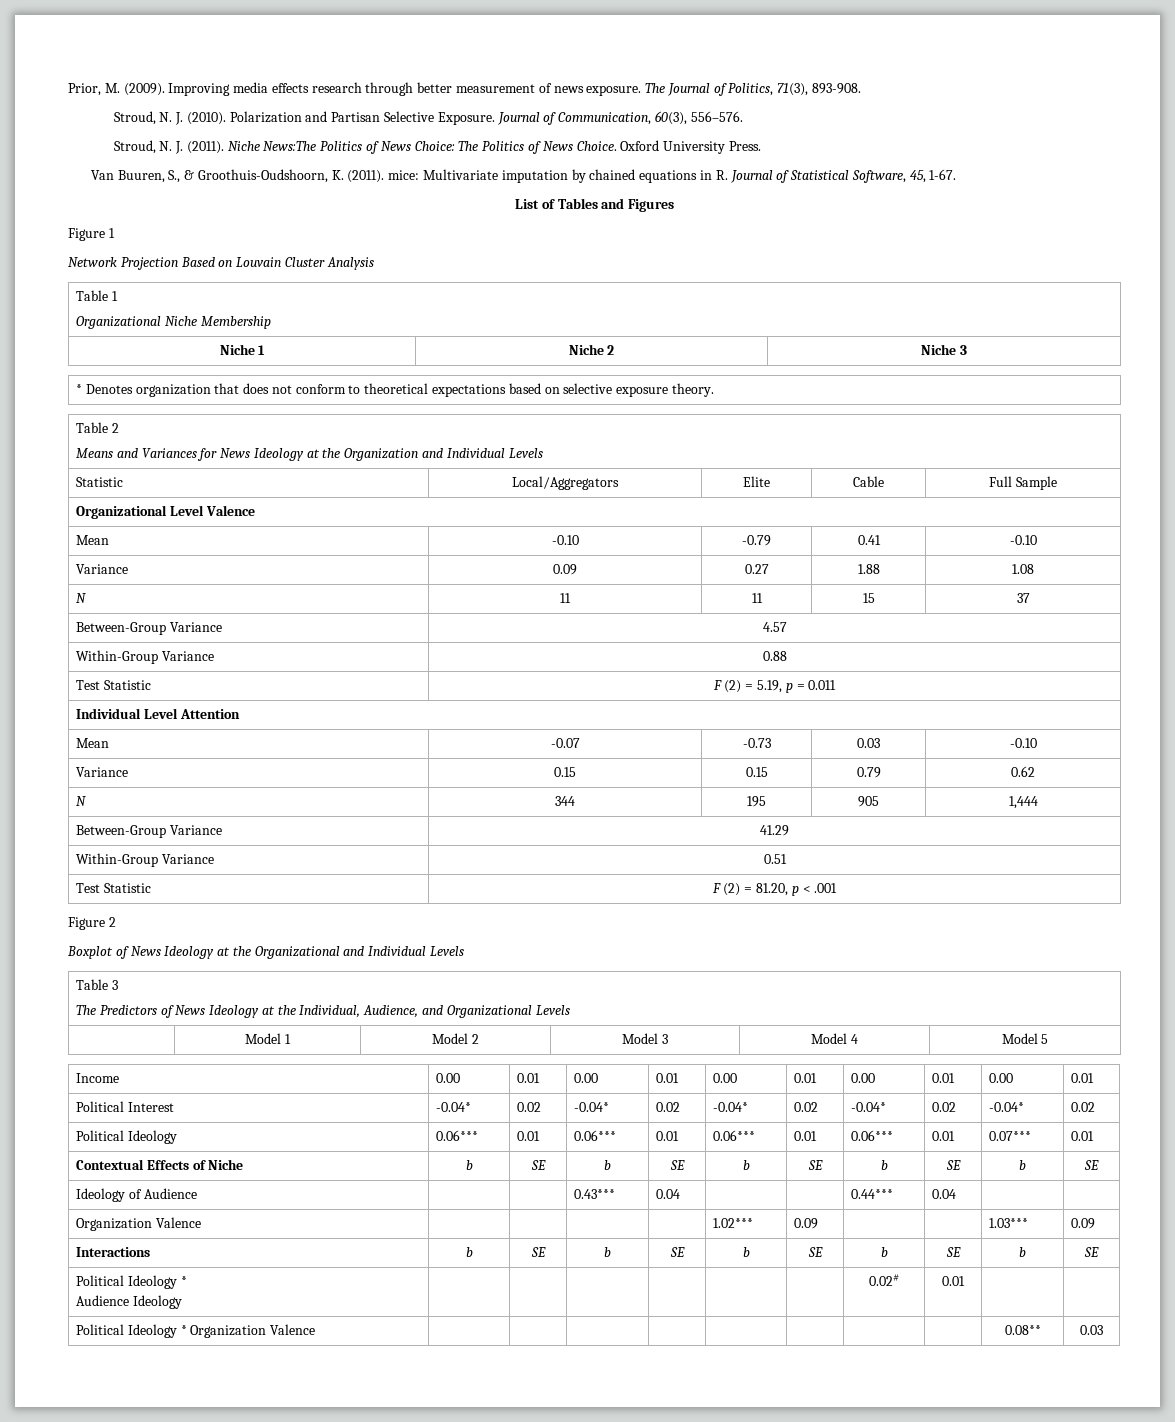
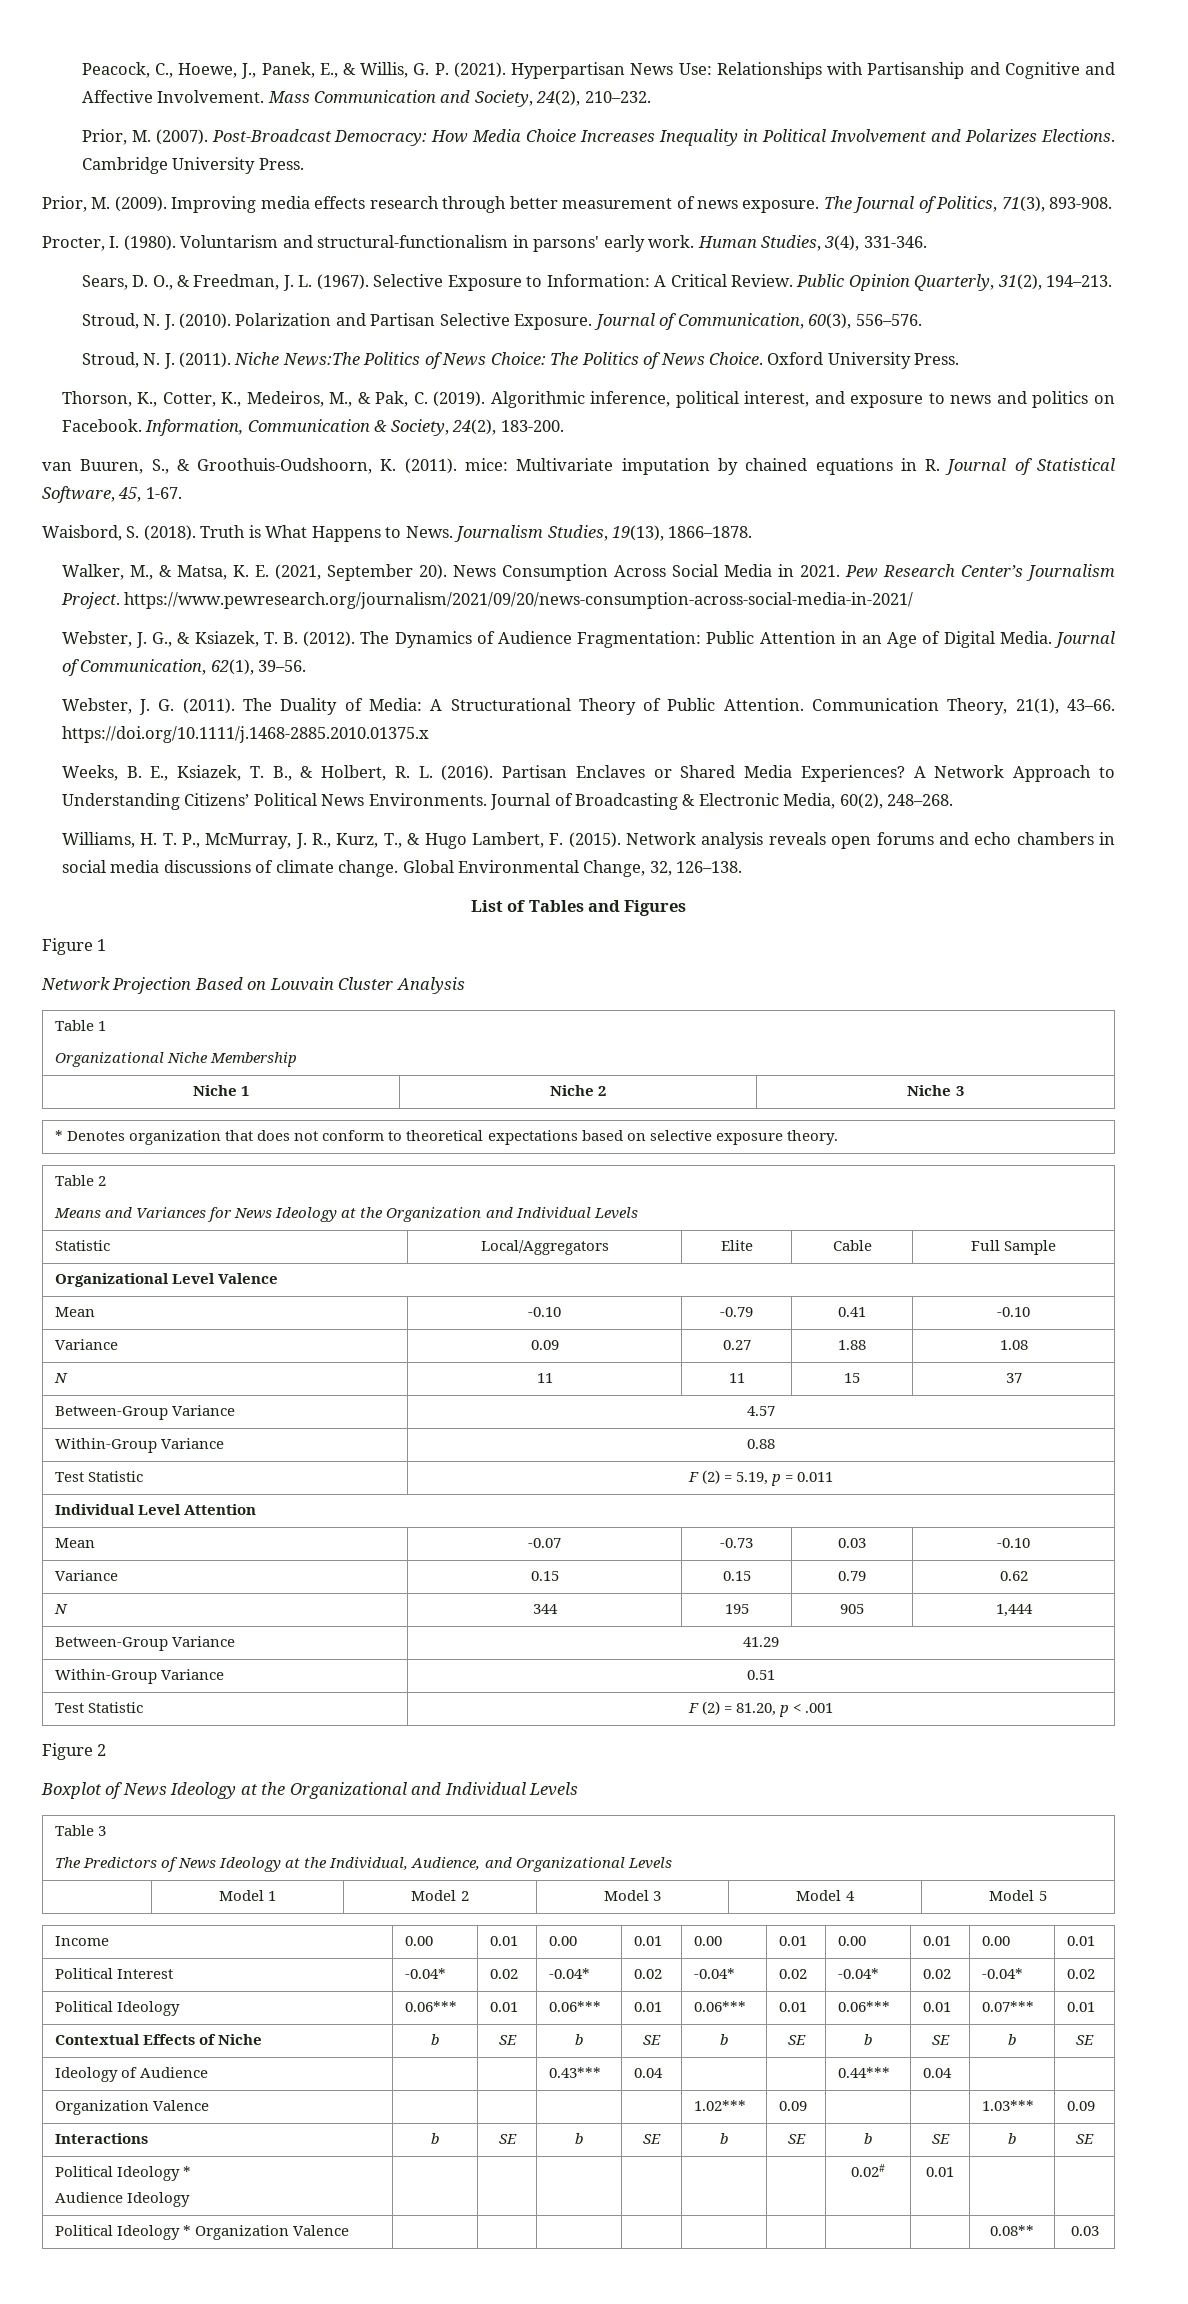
+ Peacock, C., Hoewe, J., Panek, E., & Willis, G. P. (2021). Hyperpartisan News Use: Relationships with Partisanship and Cognitive and Affective Involvement. Mass Communication and Society, 24(2), 210–232.
+ Prior, M. (2007). Post-Broadcast Democracy: How Media Choice Increases Inequality in Political Involvement and Polarizes Elections. Cambridge University Press.
+ Procter, I. (1980). Voluntarism and structural-functionalism in parsons' early work. Human Studies, 3(4), 331-346.
+ Sears, D. O., & Freedman, J. L. (1967). Selective Exposure to Information: A Critical Review. Public Opinion Quarterly, 31(2), 194–213.
- Van Buuren, S., & Groothuis-Oudshoorn, K. (2011). mice: Multivariate imputation by chained equations in R. Journal of Statistical Software, 45, 1-67.
+ Thorson, K., Cotter, K., Medeiros, M., & Pak, C. (2019). Algorithmic inference, political interest, and exposure to news and politics on Facebook. Information, Communication & Society, 24(2), 183-200.
+ van Buuren, S., & Groothuis-Oudshoorn, K. (2011). mice: Multivariate imputation by chained equations in R. Journal of Statistical Software, 45, 1-67.
+ Waisbord, S. (2018). Truth is What Happens to News. Journalism Studies, 19(13), 1866–1878.
+ Walker, M., & Matsa, K. E. (2021, September 20). News Consumption Across Social Media in 2021. Pew Research Center’s Journalism Project. https://www.pewresearch.org/journalism/2021/09/20/news-consumption-across-social-media-in-2021/
+ Webster, J. G., & Ksiazek, T. B. (2012). The Dynamics of Audience Fragmentation: Public Attention in an Age of Digital Media. Journal of Communication, 62(1), 39–56.
+ Webster, J. G. (2011). The Duality of Media: A Structurational Theory of Public Attention. Communication Theory, 21(1), 43–66. https://doi.org/10.1111/j.1468-2885.2010.01375.x
+ Weeks, B. E., Ksiazek, T. B., & Holbert, R. L. (2016). Partisan Enclaves or Shared Media Experiences? A Network Approach to Understanding Citizens’ Political News Environments. Journal of Broadcasting & Electronic Media, 60(2), 248–268.
+ Williams, H. T. P., McMurray, J. R., Kurz, T., & Hugo Lambert, F. (2015). Network analysis reveals open forums and echo chambers in social media discussions of climate change. Global Environmental Change, 32, 126–138.

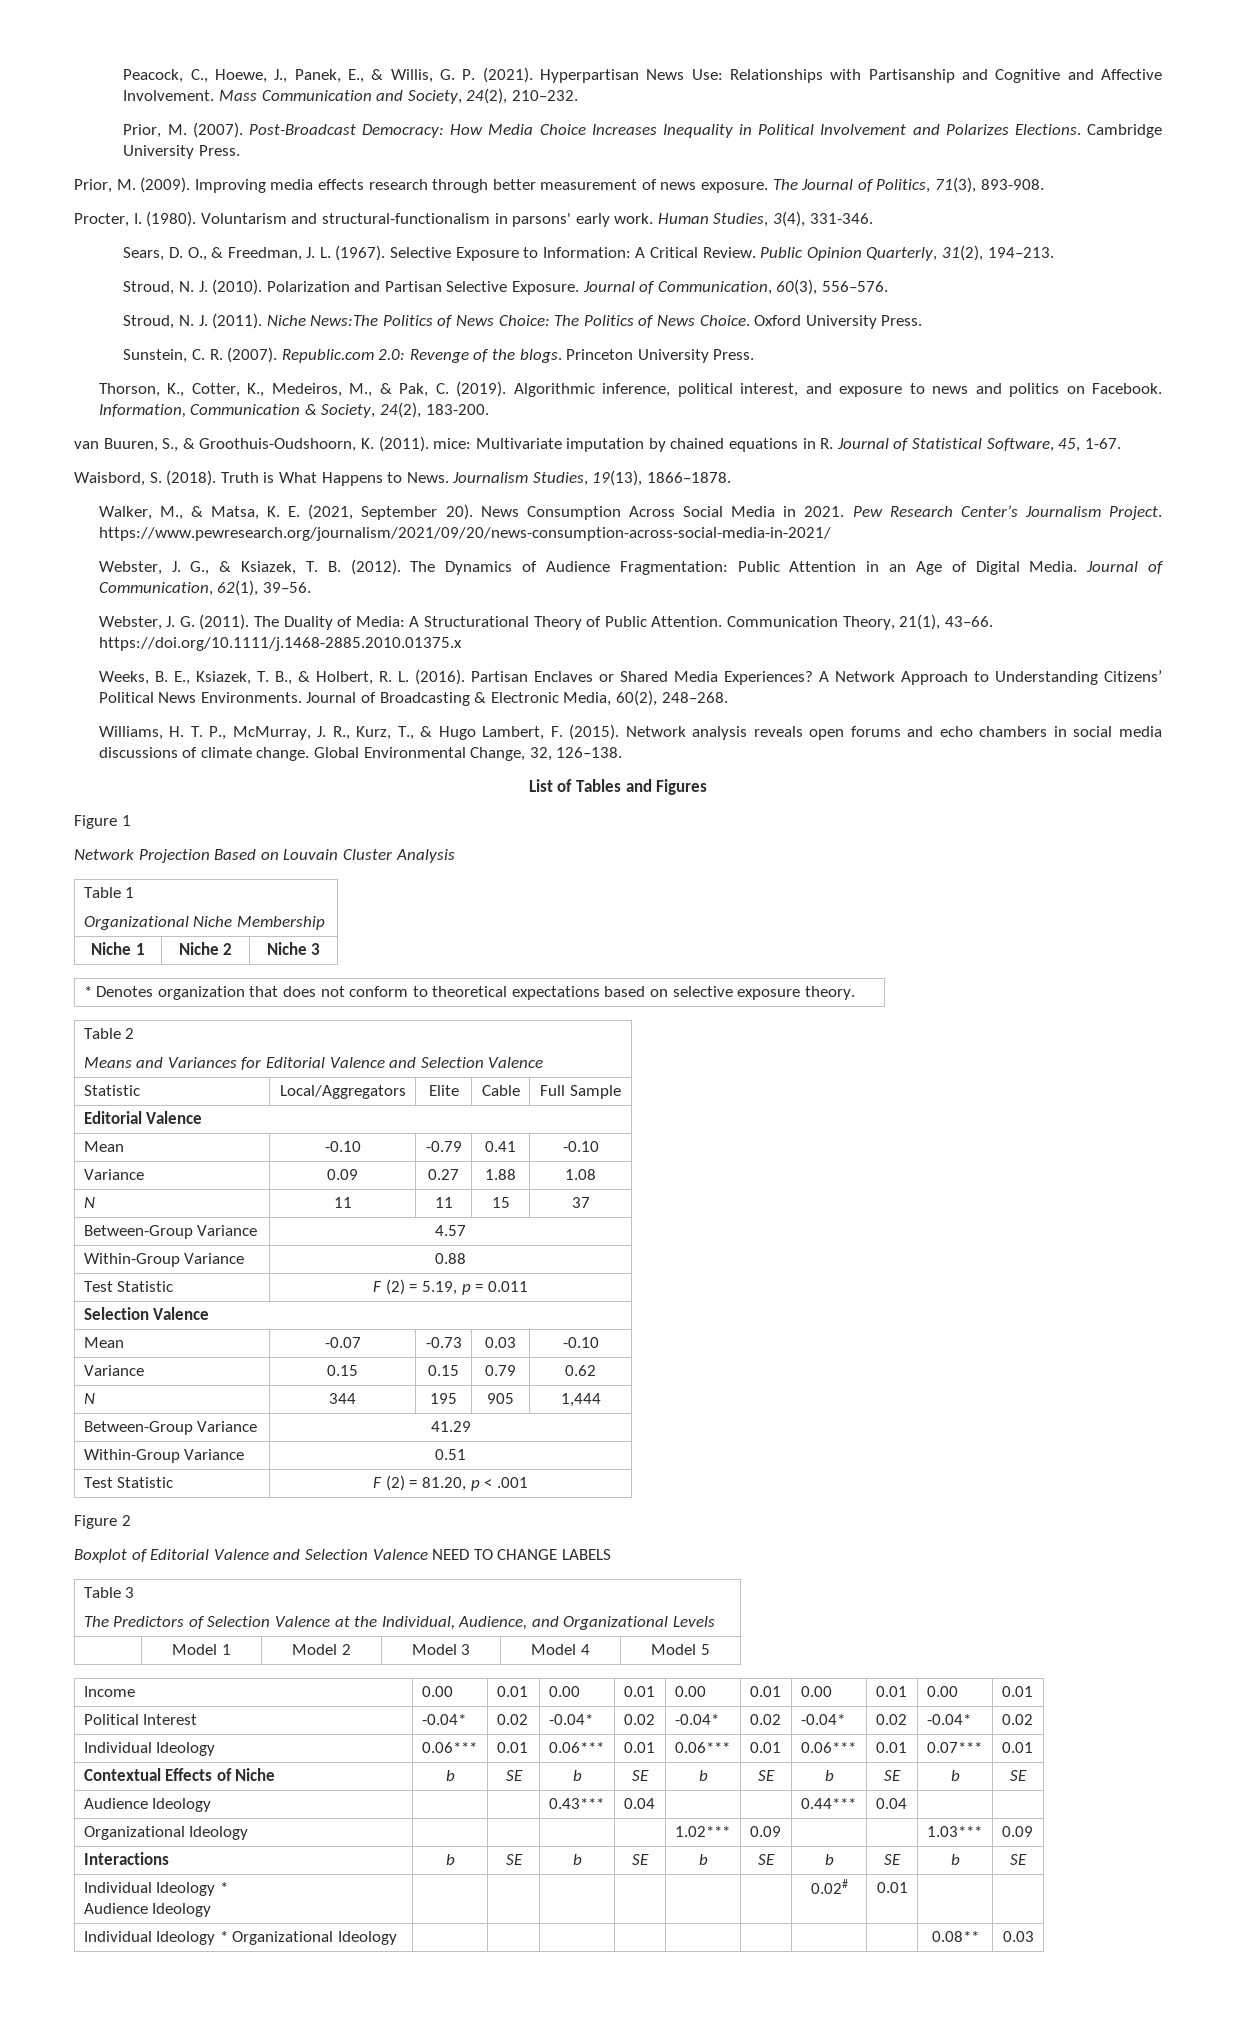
+ Sunstein, C. R. (2007). Republic.com 2.0: Revenge of the blogs. Princeton University Press.
  Table 2
- Means and Variances for News Ideology at the Organization and Individual Levels
+ Means and Variances for Editorial Valence and Selection Valence
  Statistic | Local/Aggregators | Elite | Cable | Full Sample
- Organizational Level Valence
+ Editorial Valence
  Test Statistic | F (2) = 5.19, p = 0.011
- Individual Level Attention
+ Selection Valence
- Boxplot of News Ideology at the Organizational and Individual Levels
+ Boxplot of Editorial Valence and Selection Valence NEED TO CHANGE LABELS
  Table 3
- The Predictors of News Ideology at the Individual, Audience, and Organizational Levels
+ The Predictors of Selection Valence at the Individual, Audience, and Organizational Levels
- Political Ideology | 0.06*** | 0.01 | 0.06*** | 0.01 | 0.06*** | 0.01 | 0.06*** | 0.01 | 0.07*** | 0.01
+ Individual Ideology | 0.06*** | 0.01 | 0.06*** | 0.01 | 0.06*** | 0.01 | 0.06*** | 0.01 | 0.07*** | 0.01
- Ideology of Audience | | | 0.43*** | 0.04 | | | 0.44*** | 0.04 | |
+ Audience Ideology | | | 0.43*** | 0.04 | | | 0.44*** | 0.04 | |
- Organization Valence | | | | | 1.02*** | 0.09 | | | 1.03*** | 0.09
+ Organizational Ideology | | | | | 1.02*** | 0.09 | | | 1.03*** | 0.09
  Interactions | b | SE | b | SE | b | SE | b | SE | b | SE
- Political Ideology *
+ Individual Ideology *
- Political Ideology * Organization Valence | | | | | | | | | 0.08** | 0.03
+ Individual Ideology * Organizational Ideology | | | | | | | | | 0.08** | 0.03

